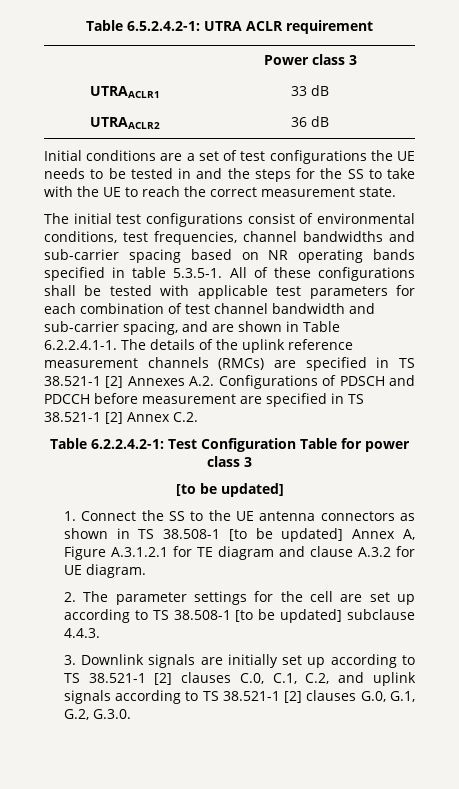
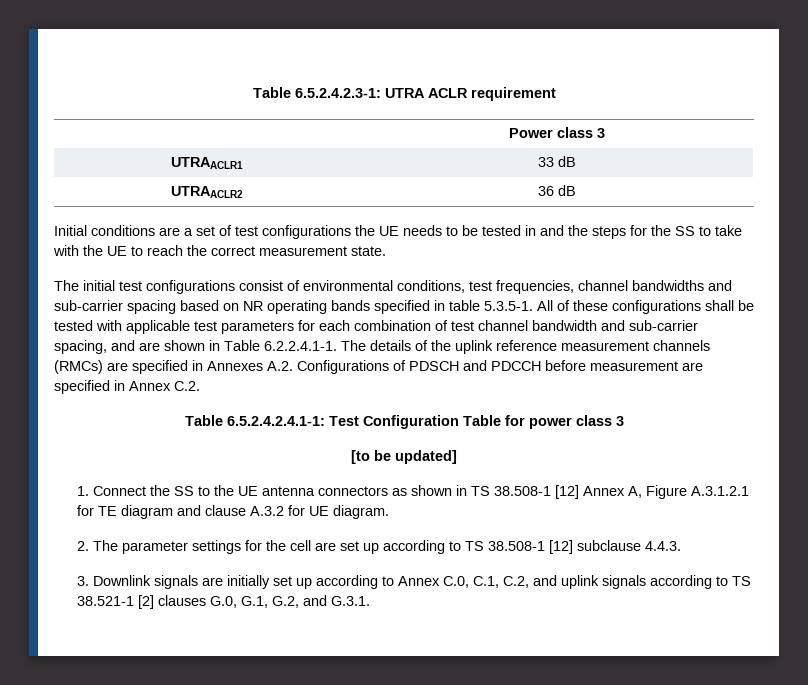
- Table 6.5.2.4.2-1: UTRA ACLR requirement
+ Table 6.5.2.4.2.3-1: UTRA ACLR requirement
- The initial test configurations consist of environmental conditions, test frequencies, channel bandwidths and sub-carrier spacing based on NR operating bands specified in table 5.3.5-1. All of these configurations shall be tested with applicable test parameters for each combination of test channel bandwidth and sub-carrier spacing, and are shown in Table 6.2.2.4.1-1. The details of the uplink reference measurement channels (RMCs) are specified in TS 38.521-1 [2] Annexes A.2. Configurations of PDSCH and PDCCH before measurement are specified in TS 38.521-1 [2] Annex C.2.
+ The initial test configurations consist of environmental conditions, test frequencies, channel bandwidths and sub-carrier spacing based on NR operating bands specified in table 5.3.5-1. All of these configurations shall be tested with applicable test parameters for each combination of test channel bandwidth and sub-carrier spacing, and are shown in Table 6.2.2.4.1-1. The details of the uplink reference measurement channels (RMCs) are specified in Annexes A.2. Configurations of PDSCH and PDCCH before measurement are specified in Annex C.2.
- Table 6.2.2.4.2-1: Test Configuration Table for power class 3
+ Table 6.5.2.4.2.4.1-1: Test Configuration Table for power class 3
- 1. Connect the SS to the UE antenna connectors as shown in TS 38.508-1 [to be updated] Annex A, Figure A.3.1.2.1 for TE diagram and clause A.3.2 for UE diagram.
+ 1. Connect the SS to the UE antenna connectors as shown in TS 38.508-1 [12] Annex A, Figure A.3.1.2.1 for TE diagram and clause A.3.2 for UE diagram.
- 2. The parameter settings for the cell are set up according to TS 38.508-1 [to be updated] subclause 4.4.3.
+ 2. The parameter settings for the cell are set up according to TS 38.508-1 [12] subclause 4.4.3.
- 3. Downlink signals are initially set up according to TS 38.521-1 [2] clauses C.0, C.1, C.2, and uplink signals according to TS 38.521-1 [2] clauses G.0, G.1, G.2, G.3.0.
+ 3. Downlink signals are initially set up according to Annex C.0, C.1, C.2, and uplink signals according to TS 38.521-1 [2] clauses G.0, G.1, G.2, and G.3.1.

